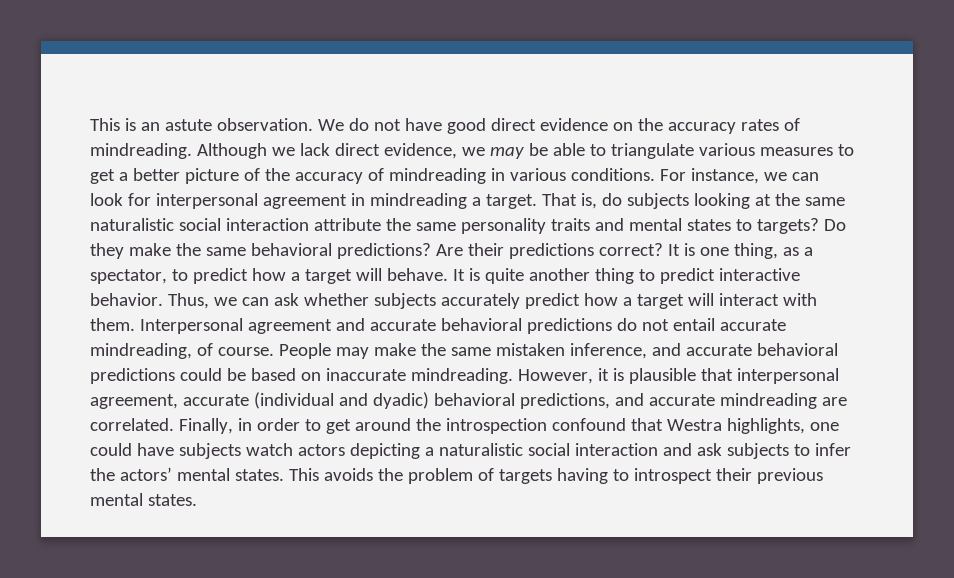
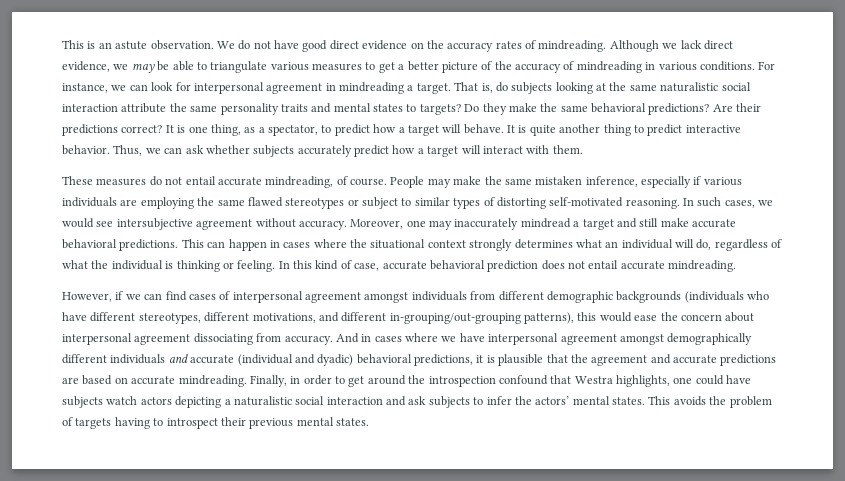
- Thus, we can ask whether subjects accurately predict how a target will interact with them. Interpersonal agreement and accurate behavioral predictions do not entail accurate mindreading, of course.
+ Thus, we can ask whether subjects accurately predict how a target will interact with them.
+ These measures do not entail accurate mindreading, of course.
- People may make the same mistaken inference, and accurate behavioral predictions could be based on inaccurate mindreading. However, it is plausible that interpersonal agreement, accurate (individual and dyadic) behavioral predictions, and accurate mindreading are correlated.
+ People may make the same mistaken inference, especially if various individuals are employing the same flawed stereotypes or subject to similar types of distorting self-motivated reasoning. In such cases, we would see intersubjective agreement without accuracy. Moreover, one may inaccurately mindread a target and still make accurate behavioral predictions. This can happen in cases where the situational context strongly determines what an individual will do, regardless of what the individual is thinking or feeling. In this kind of case, accurate behavioral prediction does not entail accurate mindreading.
+ However, if we can find cases of interpersonal agreement amongst individuals from different demographic backgrounds (individuals who have different stereotypes, different motivations, and different in-grouping/out-grouping patterns), this would ease the concern about interpersonal agreement dissociating from accuracy. And in cases where we have interpersonal agreement amongst demographically different individuals and accurate (individual and dyadic) behavioral predictions, it is plausible that the agreement and accurate predictions are based on accurate mindreading.

